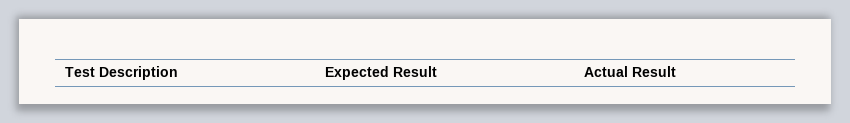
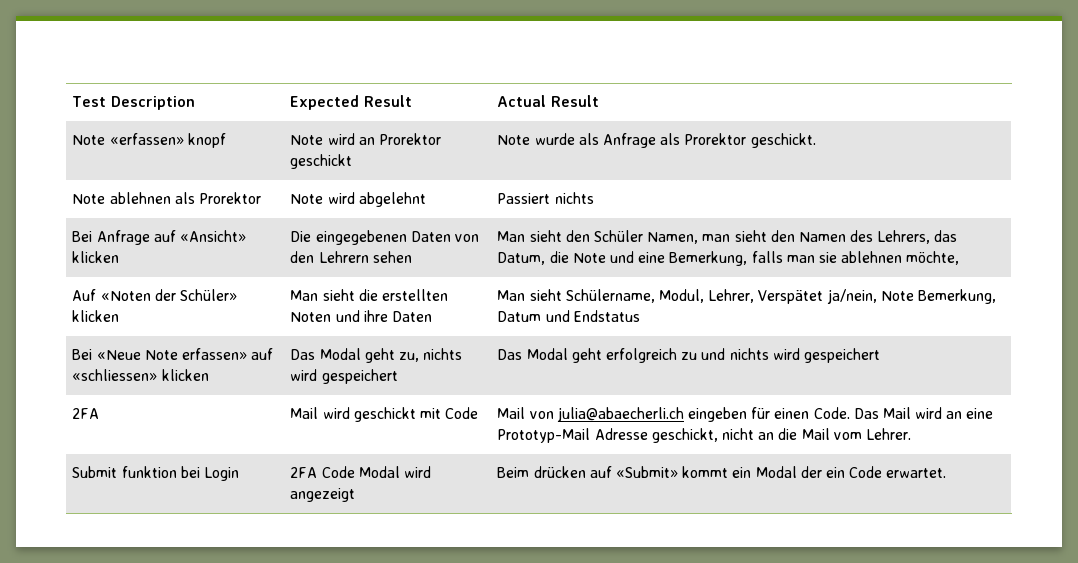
+ Note «erfassen» knopf | Note wird an Prorektor geschickt | Note wurde als Anfrage als Prorektor geschickt.
+ Note ablehnen als Prorektor | Note wird abgelehnt | Passiert nichts
+ Bei Anfrage auf «Ansicht» klicken | Die eingegebenen Daten von den Lehrern sehen | Man sieht den Schüler Namen, man sieht den Namen des Lehrers, das Datum, die Note und eine Bemerkung, falls man sie ablehnen möchte,
+ Auf «Noten der Schüler» klicken | Man sieht die erstellten Noten und ihre Daten | Man sieht Schülername, Modul, Lehrer, Verspätet ja/nein, Note Bemerkung, Datum und Endstatus
+ Bei «Neue Note erfassen» auf «schliessen» klicken | Das Modal geht zu, nichts wird gespeichert | Das Modal geht erfolgreich zu und nichts wird gespeichert
+ 2FA | Mail wird geschickt mit Code | Mail von julia@abaecherli.ch eingeben für einen Code. Das Mail wird an eine Prototyp-Mail Adresse geschickt, nicht an die Mail vom Lehrer.
+ Submit funktion bei Login | 2FA Code Modal wird angezeigt | Beim drücken auf «Submit» kommt ein Modal der ein Code erwartet.

